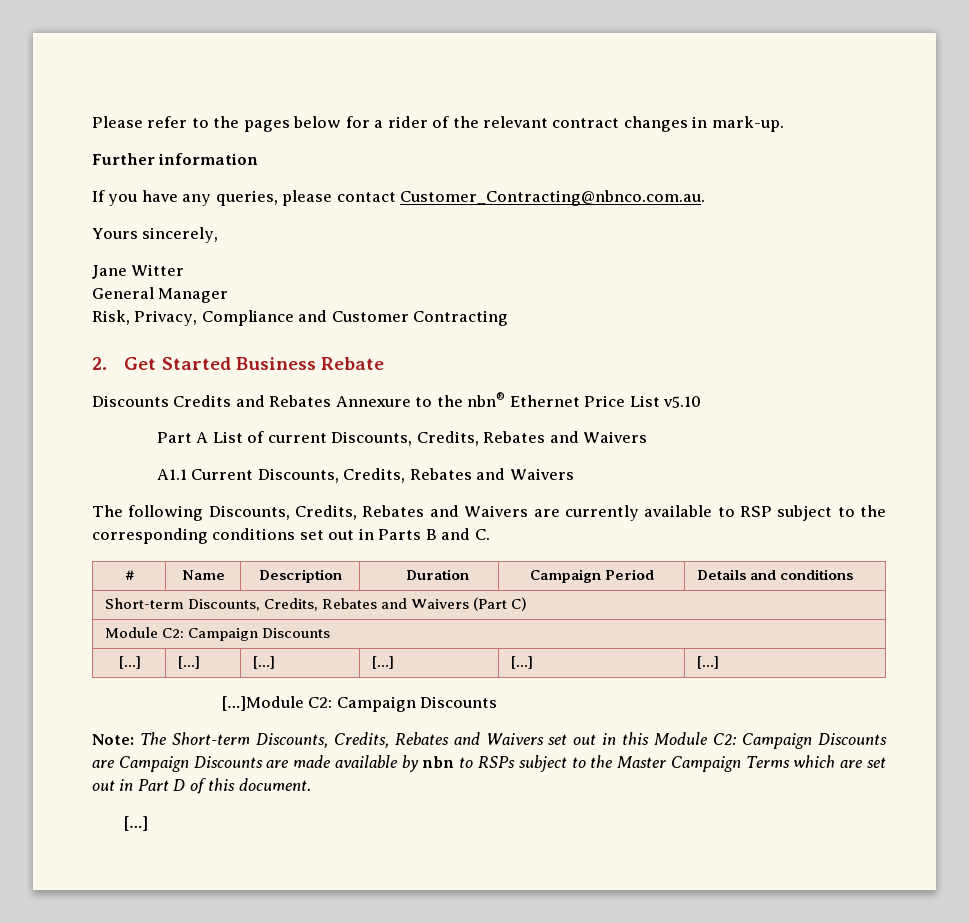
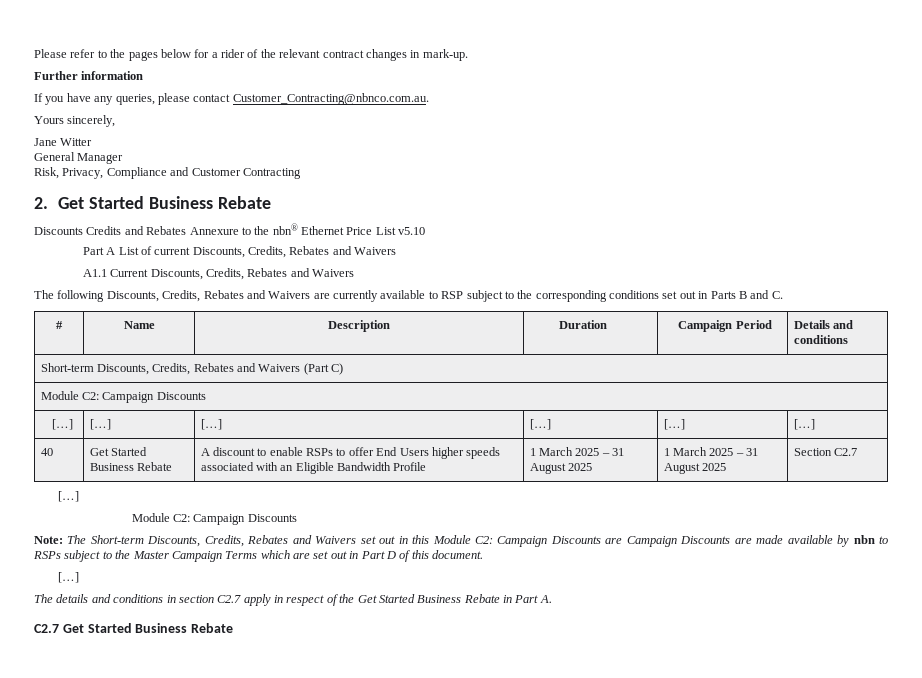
- […]Module C2: Campaign Discounts
+ 40 | Get Started Business Rebate | A discount to enable RSPs to offer End Users higher speeds associated with an Eligible Bandwidth Profile | 1 March 2025 – 31 August 2025 | 1 March 2025 – 31 August 2025 | Section C2.7
+ […]
+ Module C2: Campaign Discounts
+ The details and conditions in section C2.7 apply in respect of the Get Started Business Rebate in Part A.
+ C2.7 Get Started Business Rebate

